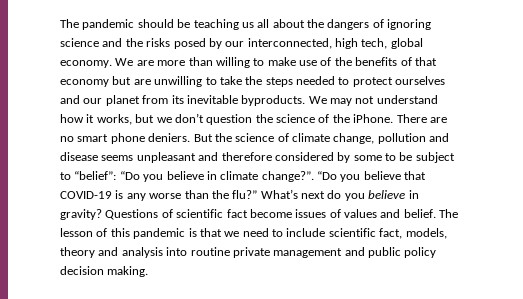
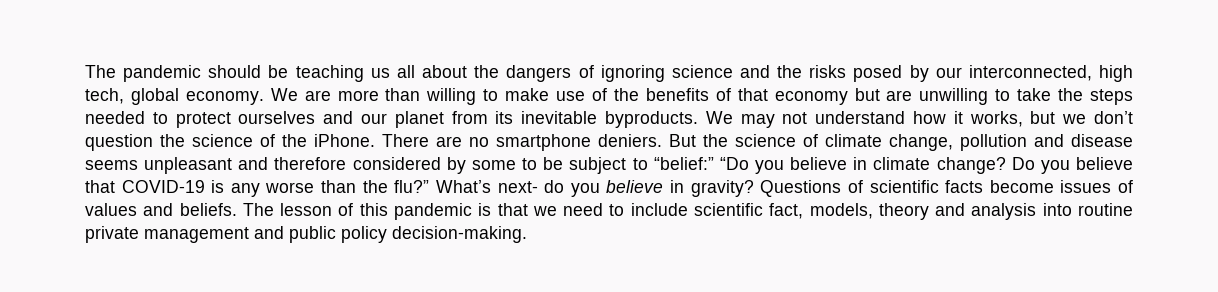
- There are no smart phone deniers.
+ There are no smartphone deniers.
- But the science of climate change, pollution and disease seems unpleasant and therefore considered by some to be subject to “belief”: “Do you believe in climate change?”. “Do you believe that COVID-19 is any worse than the flu?”
+ But the science of climate change, pollution and disease seems unpleasant and therefore considered by some to be subject to “belief:” “Do you believe in climate change? Do you believe that COVID-19 is any worse than the flu?”
- What’s next do you believe in gravity?
+ What’s next- do you believe in gravity?
- Questions of scientific fact become issues of values and belief.
+ Questions of scientific facts become issues of values and beliefs.
- The lesson of this pandemic is that we need to include scientific fact, models, theory and analysis into routine private management and public policy decision making.
+ The lesson of this pandemic is that we need to include scientific fact, models, theory and analysis into routine private management and public policy decision-making.

